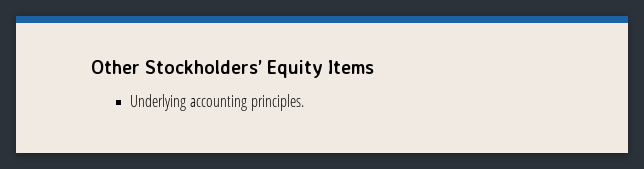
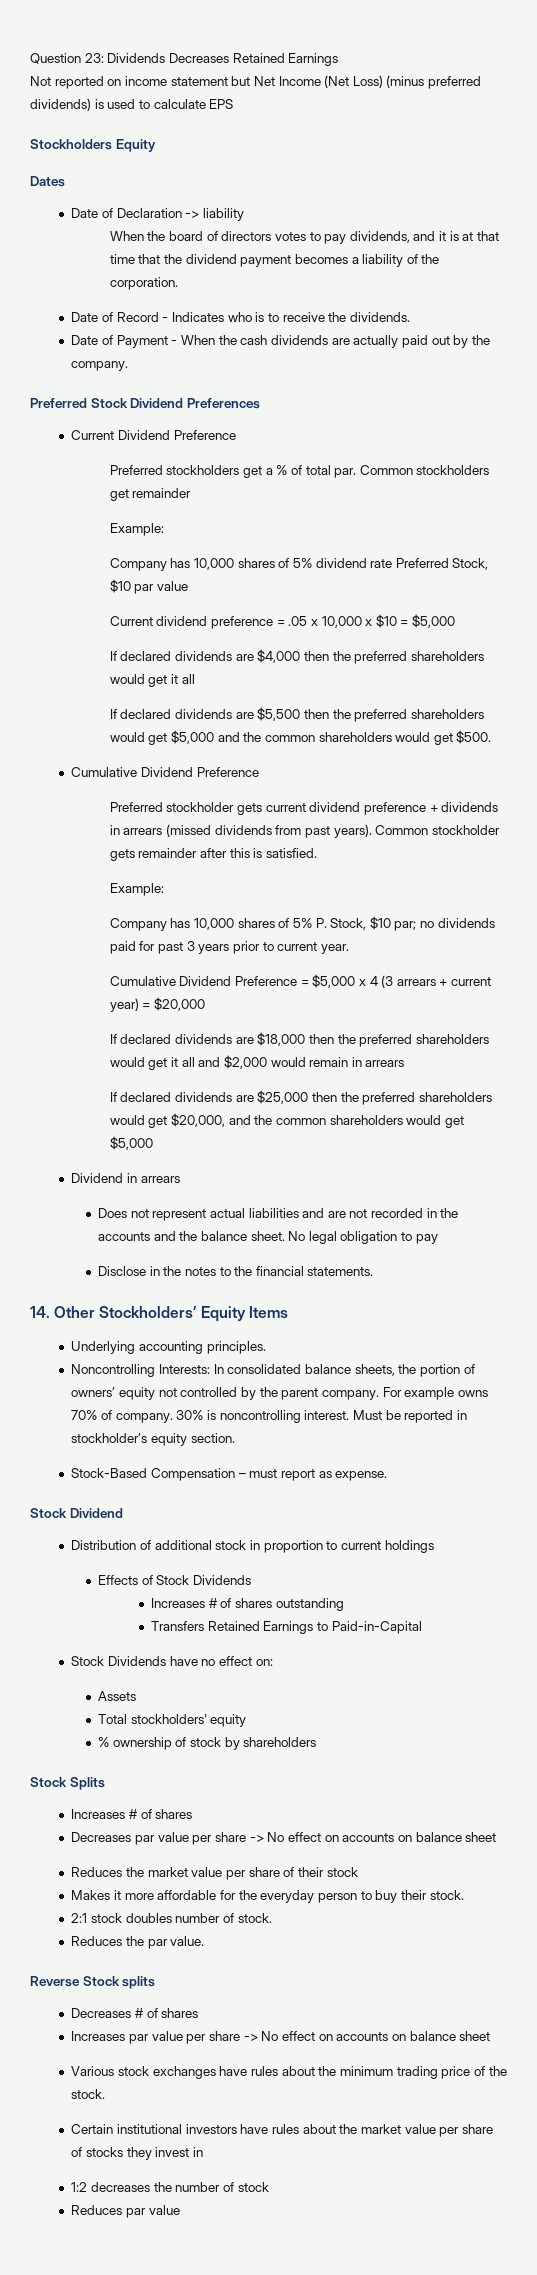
- Other Stockholders’ Equity Items
+ Question 23: Dividends Decreases Retained Earnings
+ Not reported on income statement but Net Income (Net Loss) (minus preferred dividends) is used to calculate EPS
+ Stockholders Equity
+ Dates
+ Date of Declaration -> liability
+ When the board of directors votes to pay dividends, and it is at that time that the dividend payment becomes a liability of the corporation.
+ Date of Record - Indicates who is to receive the dividends.
+ Date of Payment - When the cash dividends are actually paid out by the company.
+ Preferred Stock Dividend Preferences
+ Current Dividend Preference
+ Preferred stockholders get a % of total par. Common stockholders get remainder
+ Example:
+ Company has 10,000 shares of 5% dividend rate Preferred Stock, $10 par value
+ Current dividend preference = .05 x 10,000 x $10 = $5,000
+ If declared dividends are $4,000 then the preferred shareholders would get it all
+ If declared dividends are $5,500 then the preferred shareholders would get $5,000 and the common shareholders would get $500.
+ Cumulative Dividend Preference
+ Preferred stockholder gets current dividend preference + dividends in arrears (missed dividends from past years). Common stockholder gets remainder after this is satisfied.
+ Example:
+ Company has 10,000 shares of 5% P. Stock, $10 par; no dividends paid for past 3 years prior to current year.
+ Cumulative Dividend Preference = $5,000 x 4 (3 arrears + current year) = $20,000
+ If declared dividends are $18,000 then the preferred shareholders would get it all and $2,000 would remain in arrears
+ If declared dividends are $25,000 then the preferred shareholders would get $20,000, and the common shareholders would get $5,000
+ Dividend in arrears
+ Does not represent actual liabilities and are not recorded in the accounts and the balance sheet. No legal obligation to pay
+ Disclose in the notes to the financial statements.
+ 14. Other Stockholders’ Equity Items
+ Noncontrolling Interests: In consolidated balance sheets, the portion of owners’ equity not controlled by the parent company. For example owns 70% of company. 30% is noncontrolling interest. Must be reported in stockholder’s equity section.
+ Stock-Based Compensation – must report as expense.
+ Stock Dividend
+ Distribution of additional stock in proportion to current holdings
+ Effects of Stock Dividends
+ Increases # of shares outstanding
+ Transfers Retained Earnings to Paid-in-Capital
+ Stock Dividends have no effect on:
+ Assets
+ Total stockholders' equity
+ % ownership of stock by shareholders
+ Stock Splits
+ Increases # of shares
+ Decreases par value per share -> No effect on accounts on balance sheet
+ Reduces the market value per share of their stock
+ Makes it more affordable for the everyday person to buy their stock.
+ 2:1 stock doubles number of stock.
+ Reduces the par value.
+ Reverse Stock splits
+ Decreases # of shares
+ Increases par value per share -> No effect on accounts on balance sheet
+ Various stock exchanges have rules about the minimum trading price of the stock.
+ Certain institutional investors have rules about the market value per share of stocks they invest in
+ 1:2 decreases the number of stock
+ Reduces par value

